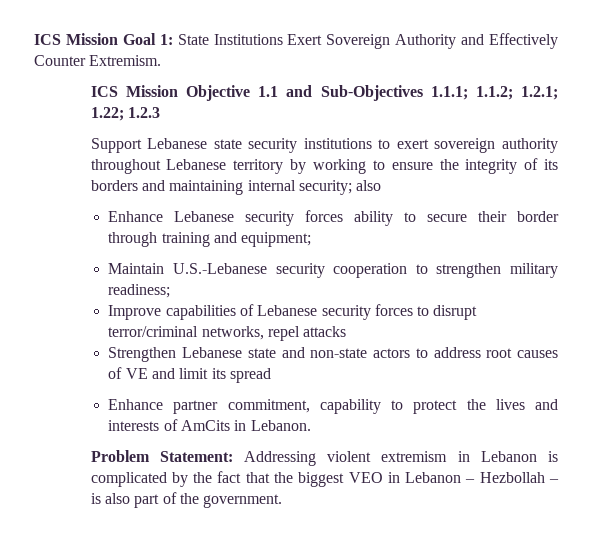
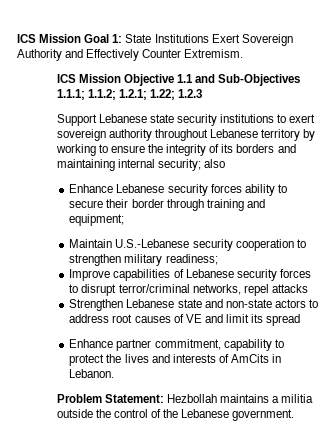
- Problem Statement: Addressing violent extremism in Lebanon is complicated by the fact that the biggest VEO in Lebanon – Hezbollah – is also part of the government.
+ Problem Statement: Hezbollah maintains a militia outside the control of the Lebanese government.

